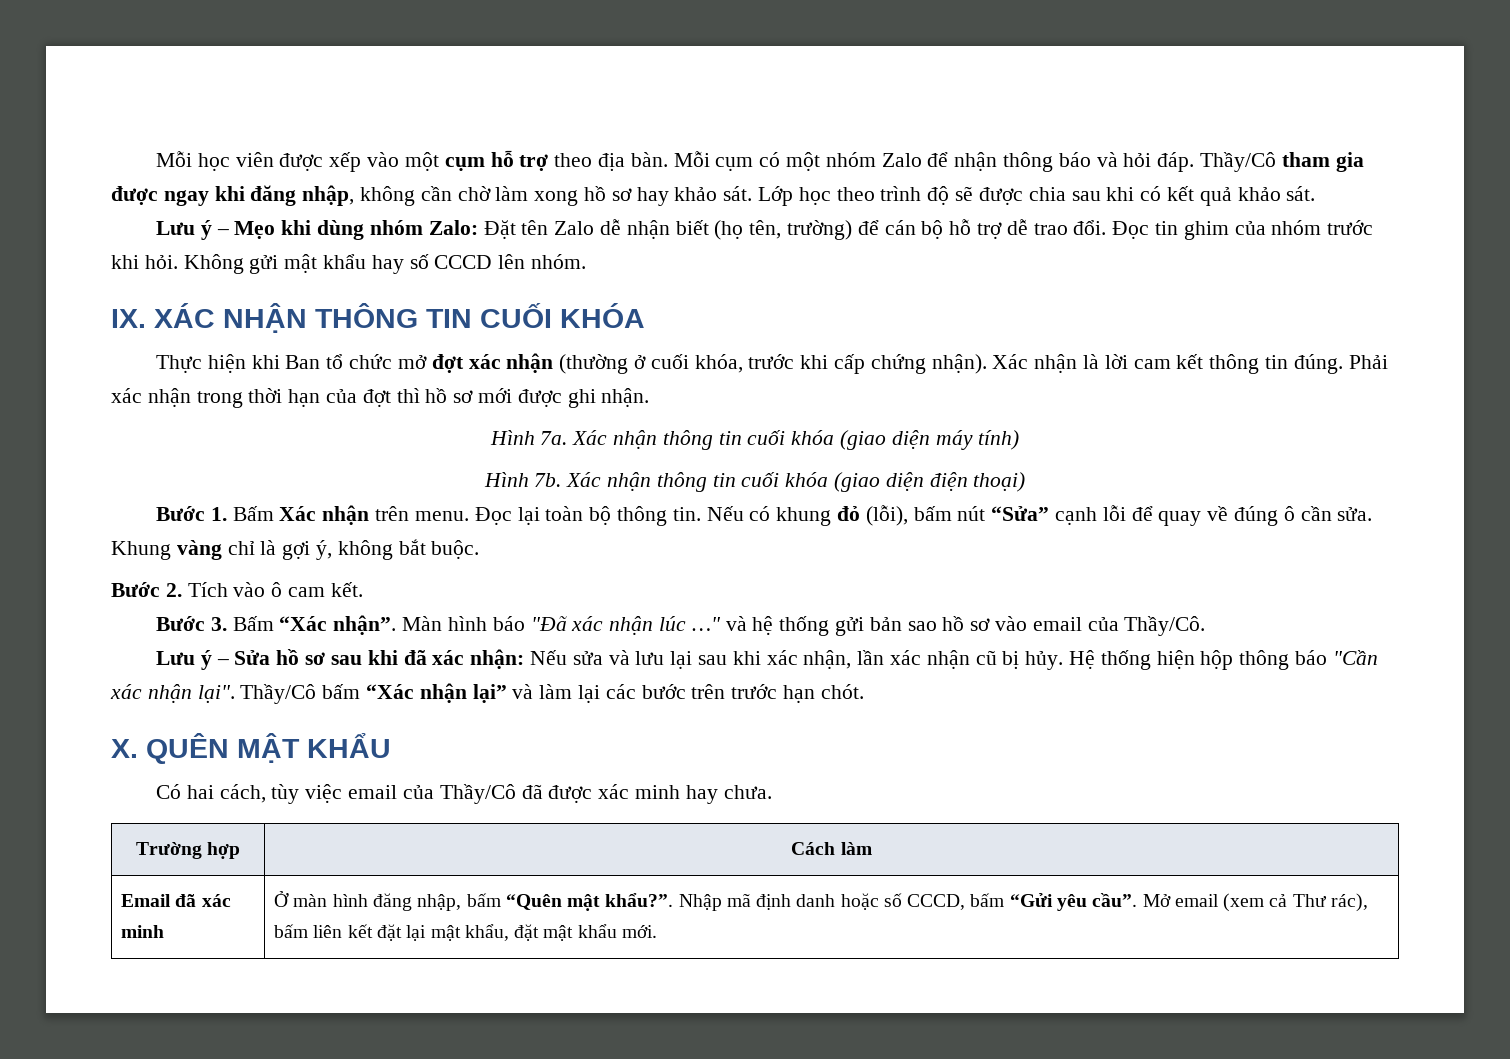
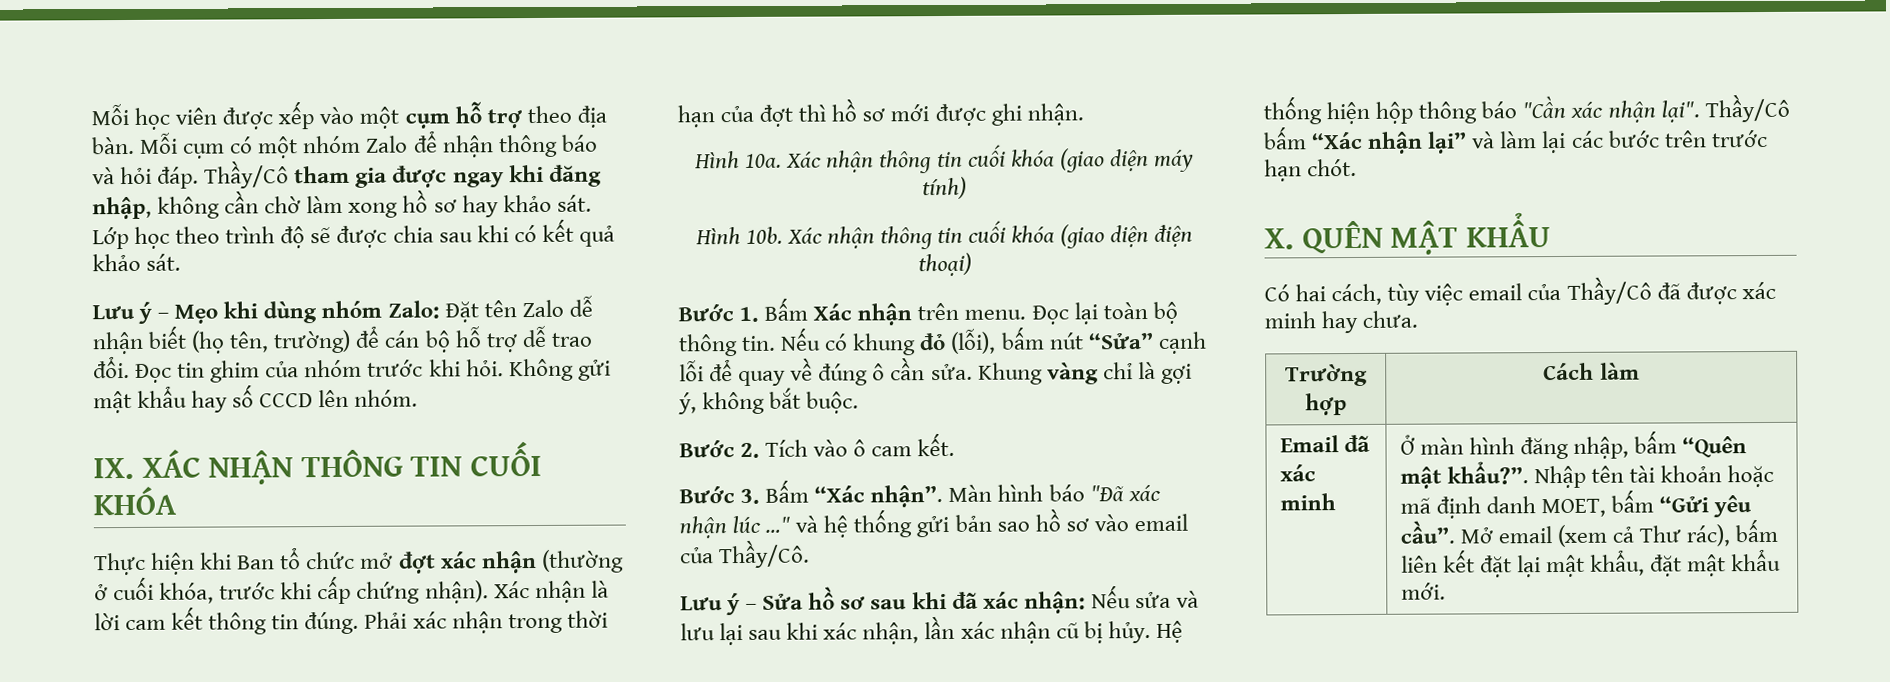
- Hình 7a.
+ Hình 10a.
- Hình 7b.
+ Hình 10b.
- Nhập mã định danh hoặc số CCCD, bấm “Gửi yêu cầu”.
+ Nhập tên tài khoản hoặc mã định danh MOET, bấm “Gửi yêu cầu”.

